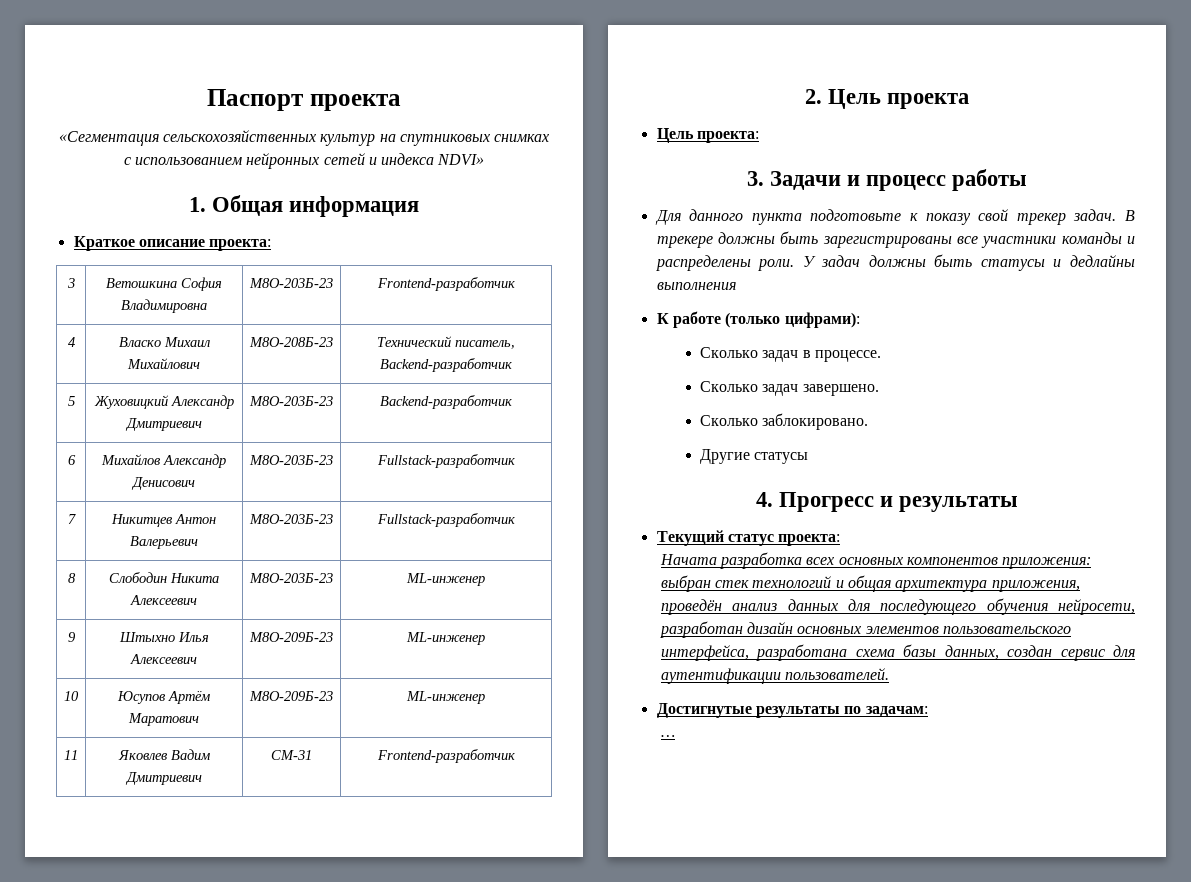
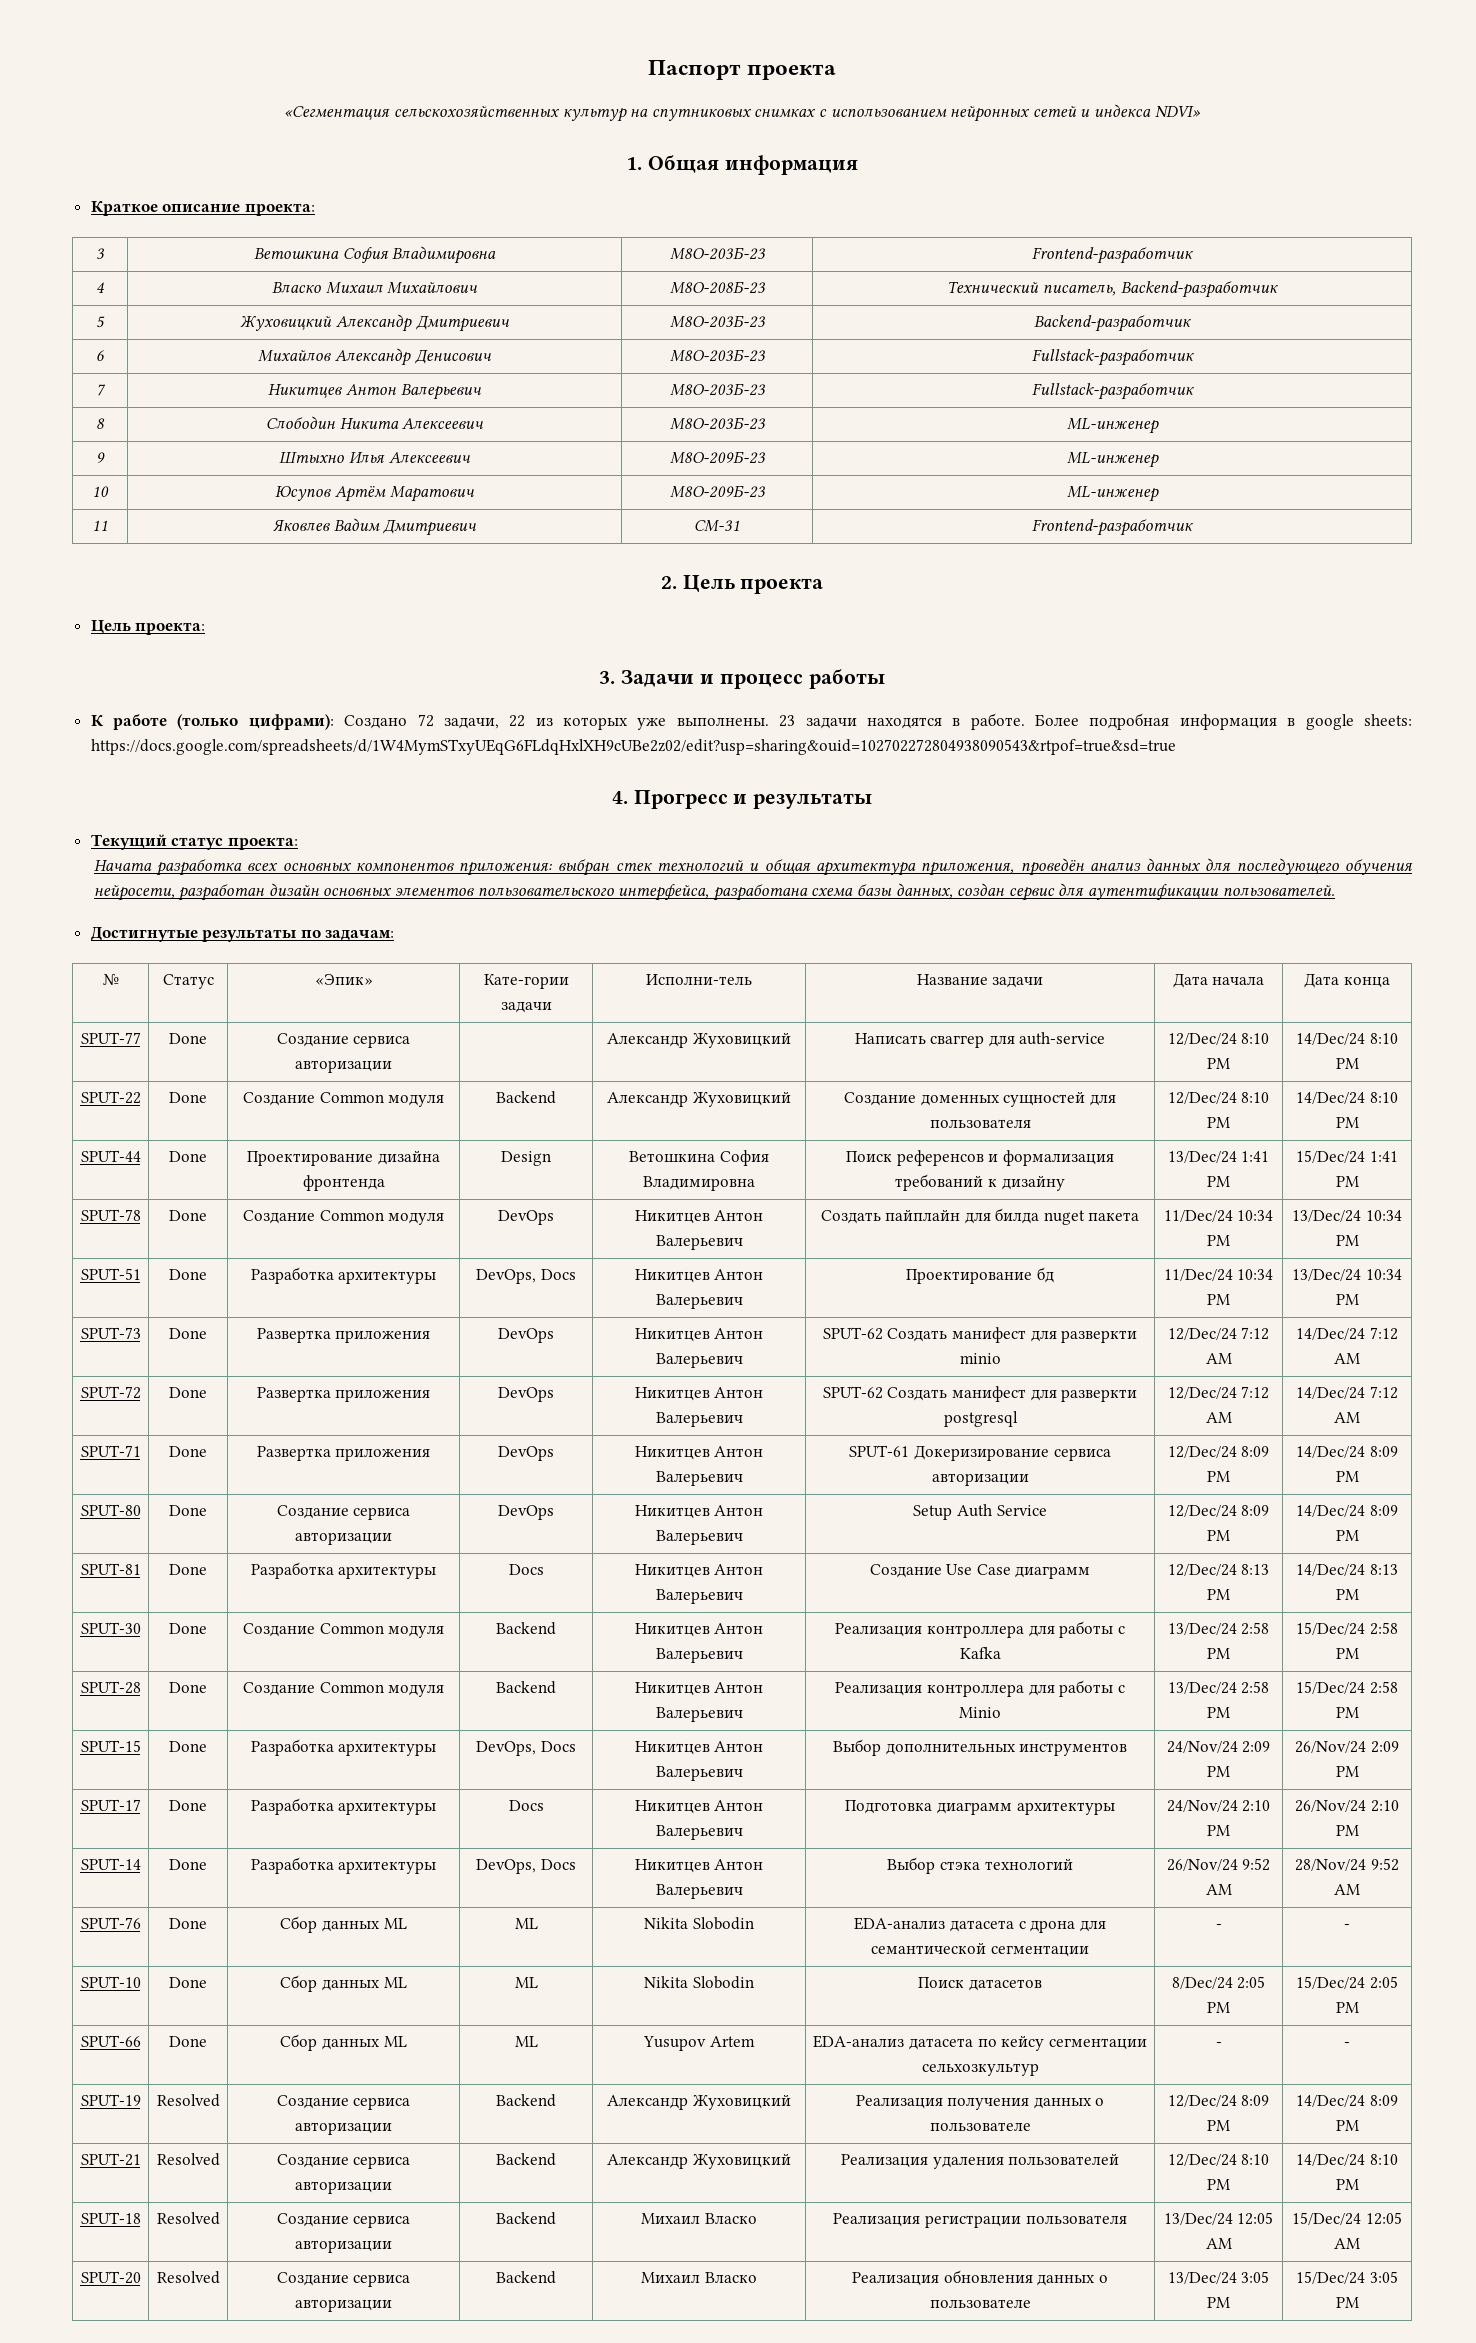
- Для данного пункта подготовьте к показу свой трекер задач. В трекере должны быть зарегистрированы все участники команды и распределены роли. У задач должны быть статусы и дедлайны выполнения
- К работе (только цифрами):
- Сколько задач в процессе.
- Сколько задач завершено.
- Сколько заблокировано.
- Другие статусы
+ К работе (только цифрами): Создано 72 задачи, 22 из которых уже выполнены. 23 задачи находятся в работе. Более подробная информация в google sheets: https://docs.google.com/spreadsheets/d/1W4MymSTxyUEqG6FLdqHxlXH9cUBe2z02/edit?usp=sharing&ouid=102702272804938090543&rtpof=true&sd=true
- …
+ № | Статус | «Эпик» | Кате-гории задачи | Исполни-тель | Название задачи | Дата начала | Дата конца
+ SPUT-77 | Done | Создание сервиса авторизации | | Александр Жуховицкий | Написать сваггер для auth-service | 12/Dec/24 8:10 PM | 14/Dec/24 8:10 PM
+ SPUT-22 | Done | Создание Common модуля | Backend | Александр Жуховицкий | Создание доменных сущностей для пользователя | 12/Dec/24 8:10 PM | 14/Dec/24 8:10 PM
+ SPUT-44 | Done | Проектирование дизайна фронтенда | Design | Ветошкина София Владимировна | Поиск референсов и формализация требований к дизайну | 13/Dec/24 1:41 PM | 15/Dec/24 1:41 PM
+ SPUT-78 | Done | Создание Common модуля | DevOps | Никитцев Антон Валерьевич | Создать пайплайн для билда nuget пакета | 11/Dec/24 10:34 PM | 13/Dec/24 10:34 PM
+ SPUT-51 | Done | Разработка архитектуры | DevOps, Docs | Никитцев Антон Валерьевич | Проектирование бд | 11/Dec/24 10:34 PM | 13/Dec/24 10:34 PM
+ SPUT-73 | Done | Развертка приложения | DevOps | Никитцев Антон Валерьевич | SPUT-62 Создать манифест для разверкти minio | 12/Dec/24 7:12 AM | 14/Dec/24 7:12 AM
+ SPUT-72 | Done | Развертка приложения | DevOps | Никитцев Антон Валерьевич | SPUT-62 Создать манифест для разверкти postgresql | 12/Dec/24 7:12 AM | 14/Dec/24 7:12 AM
+ SPUT-71 | Done | Развертка приложения | DevOps | Никитцев Антон Валерьевич | SPUT-61 Докеризирование сервиса авторизации | 12/Dec/24 8:09 PM | 14/Dec/24 8:09 PM
+ SPUT-80 | Done | Создание сервиса авторизации | DevOps | Никитцев Антон Валерьевич | Setup Auth Service | 12/Dec/24 8:09 PM | 14/Dec/24 8:09 PM
+ SPUT-81 | Done | Разработка архитектуры | Docs | Никитцев Антон Валерьевич | Создание Use Case диаграмм | 12/Dec/24 8:13 PM | 14/Dec/24 8:13 PM
+ SPUT-30 | Done | Создание Common модуля | Backend | Никитцев Антон Валерьевич | Реализация контроллера для работы с Kafka | 13/Dec/24 2:58 PM | 15/Dec/24 2:58 PM
+ SPUT-28 | Done | Создание Common модуля | Backend | Никитцев Антон Валерьевич | Реализация контроллера для работы с Minio | 13/Dec/24 2:58 PM | 15/Dec/24 2:58 PM
+ SPUT-15 | Done | Разработка архитектуры | DevOps, Docs | Никитцев Антон Валерьевич | Выбор дополнительных инструментов | 24/Nov/24 2:09 PM | 26/Nov/24 2:09 PM
+ SPUT-17 | Done | Разработка архитектуры | Docs | Никитцев Антон Валерьевич | Подготовка диаграмм архитектуры | 24/Nov/24 2:10 PM | 26/Nov/24 2:10 PM
+ SPUT-14 | Done | Разработка архитектуры | DevOps, Docs | Никитцев Антон Валерьевич | Выбор стэка технологий | 26/Nov/24 9:52 AM | 28/Nov/24 9:52 AM
+ SPUT-76 | Done | Сбор данных ML | ML | Nikita Slobodin | EDA-анализ датасета с дрона для семантической сегментации | - | -
+ SPUT-10 | Done | Сбор данных ML | ML | Nikita Slobodin | Поиск датасетов | 8/Dec/24 2:05 PM | 15/Dec/24 2:05 PM
+ SPUT-66 | Done | Сбор данных ML | ML | Yusupov Artem | EDA-анализ датасета по кейсу сегментации сельхозкультур | - | -
+ SPUT-19 | Resolved | Создание сервиса авторизации | Backend | Александр Жуховицкий | Реализация получения данных о пользователе | 12/Dec/24 8:09 PM | 14/Dec/24 8:09 PM
+ SPUT-21 | Resolved | Создание сервиса авторизации | Backend | Александр Жуховицкий | Реализация удаления пользователей | 12/Dec/24 8:10 PM | 14/Dec/24 8:10 PM
+ SPUT-18 | Resolved | Создание сервиса авторизации | Backend | Михаил Власко | Реализация регистрации пользователя | 13/Dec/24 12:05 AM | 15/Dec/24 12:05 AM
+ SPUT-20 | Resolved | Создание сервиса авторизации | Backend | Михаил Власко | Реализация обновления данных о пользователе | 13/Dec/24 3:05 PM | 15/Dec/24 3:05 PM

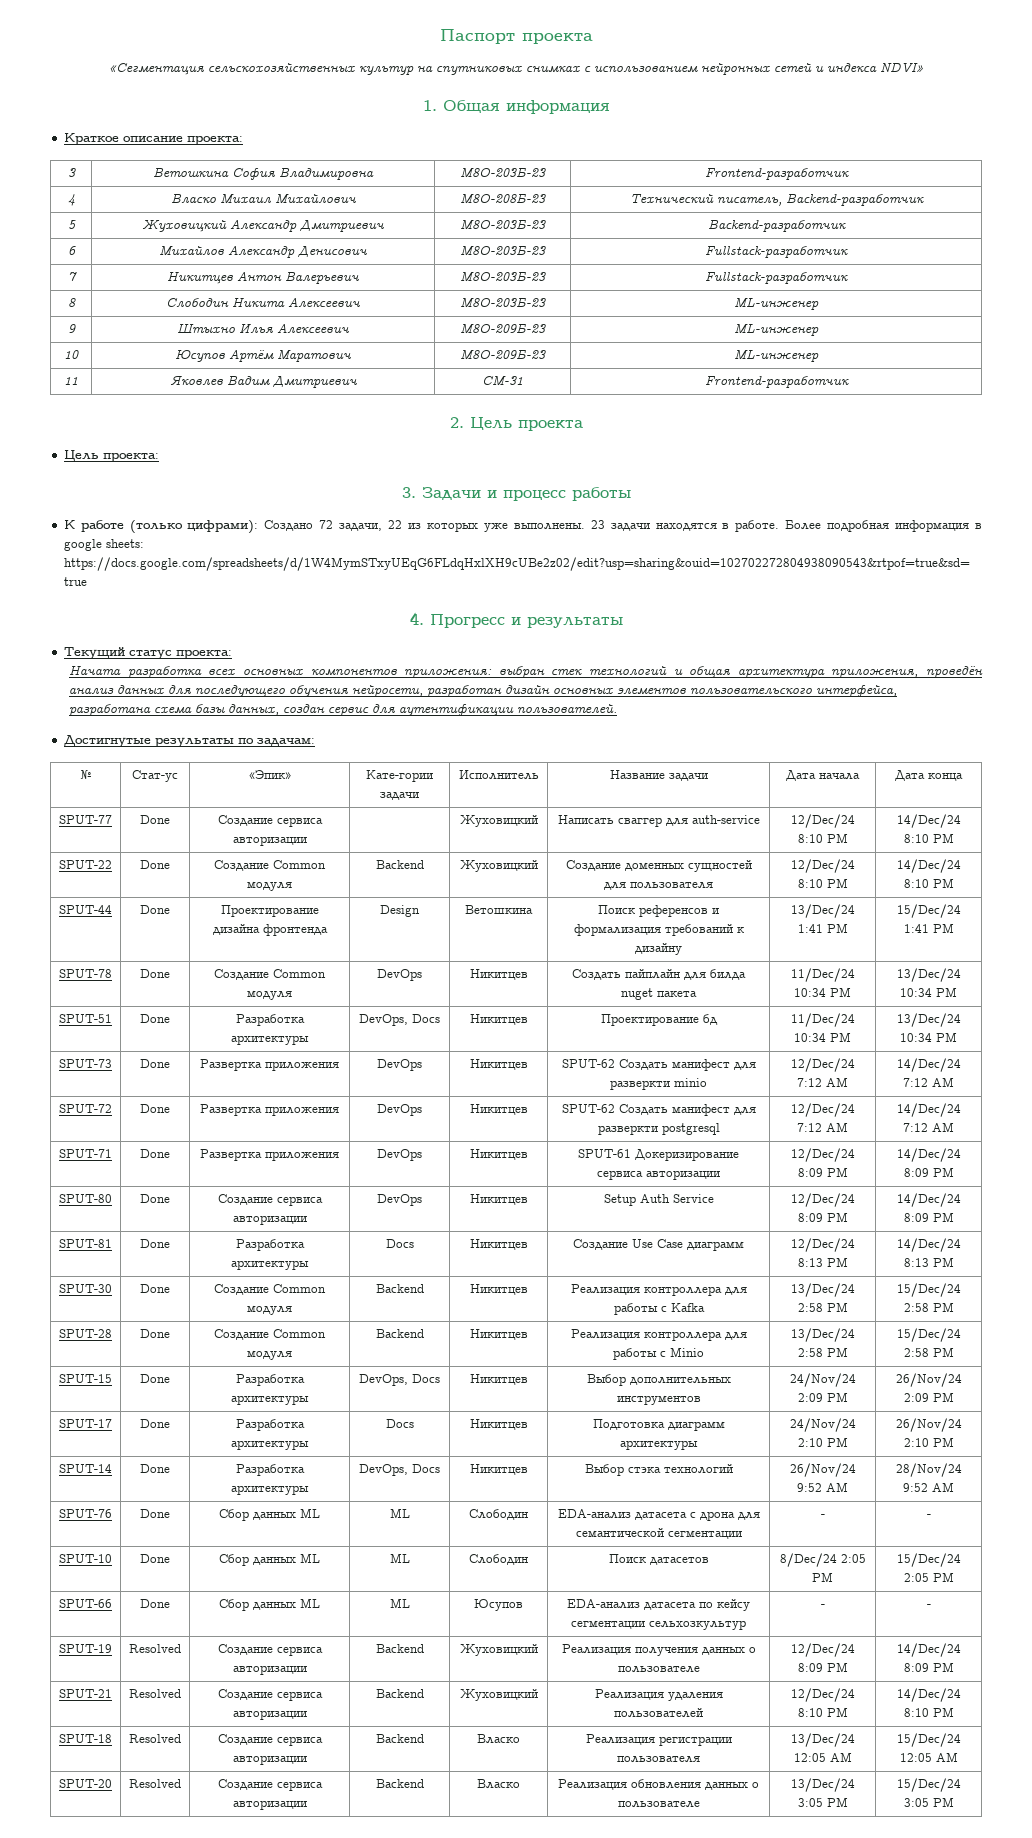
- № | Статус | «Эпик» | Кате-гории задачи | Исполни-тель | Название задачи | Дата начала | Дата конца
+ № | Стат-ус | «Эпик» | Кате-гории задачи | Исполнитель | Название задачи | Дата начала | Дата конца
- SPUT-77 | Done | Создание сервиса авторизации | | Александр Жуховицкий | Написать сваггер для auth-service | 12/Dec/24 8:10 PM | 14/Dec/24 8:10 PM
+ SPUT-77 | Done | Создание сервиса авторизации | | Жуховицкий | Написать сваггер для auth-service | 12/Dec/24 8:10 PM | 14/Dec/24 8:10 PM
- SPUT-22 | Done | Создание Common модуля | Backend | Александр Жуховицкий | Создание доменных сущностей для пользователя | 12/Dec/24 8:10 PM | 14/Dec/24 8:10 PM
+ SPUT-22 | Done | Создание Common модуля | Backend | Жуховицкий | Создание доменных сущностей для пользователя | 12/Dec/24 8:10 PM | 14/Dec/24 8:10 PM
- SPUT-44 | Done | Проектирование дизайна фронтенда | Design | Ветошкина София Владимировна | Поиск референсов и формализация требований к дизайну | 13/Dec/24 1:41 PM | 15/Dec/24 1:41 PM
+ SPUT-44 | Done | Проектирование дизайна фронтенда | Design | Ветошкина | Поиск референсов и формализация требований к дизайну | 13/Dec/24 1:41 PM | 15/Dec/24 1:41 PM
- SPUT-78 | Done | Создание Common модуля | DevOps | Никитцев Антон Валерьевич | Создать пайплайн для билда nuget пакета | 11/Dec/24 10:34 PM | 13/Dec/24 10:34 PM
+ SPUT-78 | Done | Создание Common модуля | DevOps | Никитцев | Создать пайплайн для билда nuget пакета | 11/Dec/24 10:34 PM | 13/Dec/24 10:34 PM
- SPUT-51 | Done | Разработка архитектуры | DevOps, Docs | Никитцев Антон Валерьевич | Проектирование бд | 11/Dec/24 10:34 PM | 13/Dec/24 10:34 PM
+ SPUT-51 | Done | Разработка архитектуры | DevOps, Docs | Никитцев | Проектирование бд | 11/Dec/24 10:34 PM | 13/Dec/24 10:34 PM
- SPUT-73 | Done | Развертка приложения | DevOps | Никитцев Антон Валерьевич | SPUT-62 Создать манифест для разверкти minio | 12/Dec/24 7:12 AM | 14/Dec/24 7:12 AM
+ SPUT-73 | Done | Развертка приложения | DevOps | Никитцев | SPUT-62 Создать манифест для разверкти minio | 12/Dec/24 7:12 AM | 14/Dec/24 7:12 AM
- SPUT-72 | Done | Развертка приложения | DevOps | Никитцев Антон Валерьевич | SPUT-62 Создать манифест для разверкти postgresql | 12/Dec/24 7:12 AM | 14/Dec/24 7:12 AM
+ SPUT-72 | Done | Развертка приложения | DevOps | Никитцев | SPUT-62 Создать манифест для разверкти postgresql | 12/Dec/24 7:12 AM | 14/Dec/24 7:12 AM
- SPUT-71 | Done | Развертка приложения | DevOps | Никитцев Антон Валерьевич | SPUT-61 Докеризирование сервиса авторизации | 12/Dec/24 8:09 PM | 14/Dec/24 8:09 PM
+ SPUT-71 | Done | Развертка приложения | DevOps | Никитцев | SPUT-61 Докеризирование сервиса авторизации | 12/Dec/24 8:09 PM | 14/Dec/24 8:09 PM
- SPUT-80 | Done | Создание сервиса авторизации | DevOps | Никитцев Антон Валерьевич | Setup Auth Service | 12/Dec/24 8:09 PM | 14/Dec/24 8:09 PM
+ SPUT-80 | Done | Создание сервиса авторизации | DevOps | Никитцев | Setup Auth Service | 12/Dec/24 8:09 PM | 14/Dec/24 8:09 PM
- SPUT-81 | Done | Разработка архитектуры | Docs | Никитцев Антон Валерьевич | Создание Use Case диаграмм | 12/Dec/24 8:13 PM | 14/Dec/24 8:13 PM
+ SPUT-81 | Done | Разработка архитектуры | Docs | Никитцев | Создание Use Case диаграмм | 12/Dec/24 8:13 PM | 14/Dec/24 8:13 PM
- SPUT-30 | Done | Создание Common модуля | Backend | Никитцев Антон Валерьевич | Реализация контроллера для работы с Kafka | 13/Dec/24 2:58 PM | 15/Dec/24 2:58 PM
+ SPUT-30 | Done | Создание Common модуля | Backend | Никитцев | Реализация контроллера для работы с Kafka | 13/Dec/24 2:58 PM | 15/Dec/24 2:58 PM
- SPUT-28 | Done | Создание Common модуля | Backend | Никитцев Антон Валерьевич | Реализация контроллера для работы с Minio | 13/Dec/24 2:58 PM | 15/Dec/24 2:58 PM
+ SPUT-28 | Done | Создание Common модуля | Backend | Никитцев | Реализация контроллера для работы с Minio | 13/Dec/24 2:58 PM | 15/Dec/24 2:58 PM
- SPUT-15 | Done | Разработка архитектуры | DevOps, Docs | Никитцев Антон Валерьевич | Выбор дополнительных инструментов | 24/Nov/24 2:09 PM | 26/Nov/24 2:09 PM
+ SPUT-15 | Done | Разработка архитектуры | DevOps, Docs | Никитцев | Выбор дополнительных инструментов | 24/Nov/24 2:09 PM | 26/Nov/24 2:09 PM
- SPUT-17 | Done | Разработка архитектуры | Docs | Никитцев Антон Валерьевич | Подготовка диаграмм архитектуры | 24/Nov/24 2:10 PM | 26/Nov/24 2:10 PM
+ SPUT-17 | Done | Разработка архитектуры | Docs | Никитцев | Подготовка диаграмм архитектуры | 24/Nov/24 2:10 PM | 26/Nov/24 2:10 PM
- SPUT-14 | Done | Разработка архитектуры | DevOps, Docs | Никитцев Антон Валерьевич | Выбор стэка технологий | 26/Nov/24 9:52 AM | 28/Nov/24 9:52 AM
+ SPUT-14 | Done | Разработка архитектуры | DevOps, Docs | Никитцев | Выбор стэка технологий | 26/Nov/24 9:52 AM | 28/Nov/24 9:52 AM
- SPUT-76 | Done | Сбор данных ML | ML | Nikita Slobodin | EDA-анализ датасета с дрона для семантической сегментации | - | -
+ SPUT-76 | Done | Сбор данных ML | ML | Слободин | EDA-анализ датасета с дрона для семантической сегментации | - | -
- SPUT-10 | Done | Сбор данных ML | ML | Nikita Slobodin | Поиск датасетов | 8/Dec/24 2:05 PM | 15/Dec/24 2:05 PM
+ SPUT-10 | Done | Сбор данных ML | ML | Слободин | Поиск датасетов | 8/Dec/24 2:05 PM | 15/Dec/24 2:05 PM
- SPUT-66 | Done | Сбор данных ML | ML | Yusupov Artem | EDA-анализ датасета по кейсу сегментации сельхозкультур | - | -
+ SPUT-66 | Done | Сбор данных ML | ML | Юсупов | EDA-анализ датасета по кейсу сегментации сельхозкультур | - | -
- SPUT-19 | Resolved | Создание сервиса авторизации | Backend | Александр Жуховицкий | Реализация получения данных о пользователе | 12/Dec/24 8:09 PM | 14/Dec/24 8:09 PM
+ SPUT-19 | Resolved | Создание сервиса авторизации | Backend | Жуховицкий | Реализация получения данных о пользователе | 12/Dec/24 8:09 PM | 14/Dec/24 8:09 PM
- SPUT-21 | Resolved | Создание сервиса авторизации | Backend | Александр Жуховицкий | Реализация удаления пользователей | 12/Dec/24 8:10 PM | 14/Dec/24 8:10 PM
+ SPUT-21 | Resolved | Создание сервиса авторизации | Backend | Жуховицкий | Реализация удаления пользователей | 12/Dec/24 8:10 PM | 14/Dec/24 8:10 PM
- SPUT-18 | Resolved | Создание сервиса авторизации | Backend | Михаил Власко | Реализация регистрации пользователя | 13/Dec/24 12:05 AM | 15/Dec/24 12:05 AM
+ SPUT-18 | Resolved | Создание сервиса авторизации | Backend | Власко | Реализация регистрации пользователя | 13/Dec/24 12:05 AM | 15/Dec/24 12:05 AM
- SPUT-20 | Resolved | Создание сервиса авторизации | Backend | Михаил Власко | Реализация обновления данных о пользователе | 13/Dec/24 3:05 PM | 15/Dec/24 3:05 PM
+ SPUT-20 | Resolved | Создание сервиса авторизации | Backend | Власко | Реализация обновления данных о пользователе | 13/Dec/24 3:05 PM | 15/Dec/24 3:05 PM

